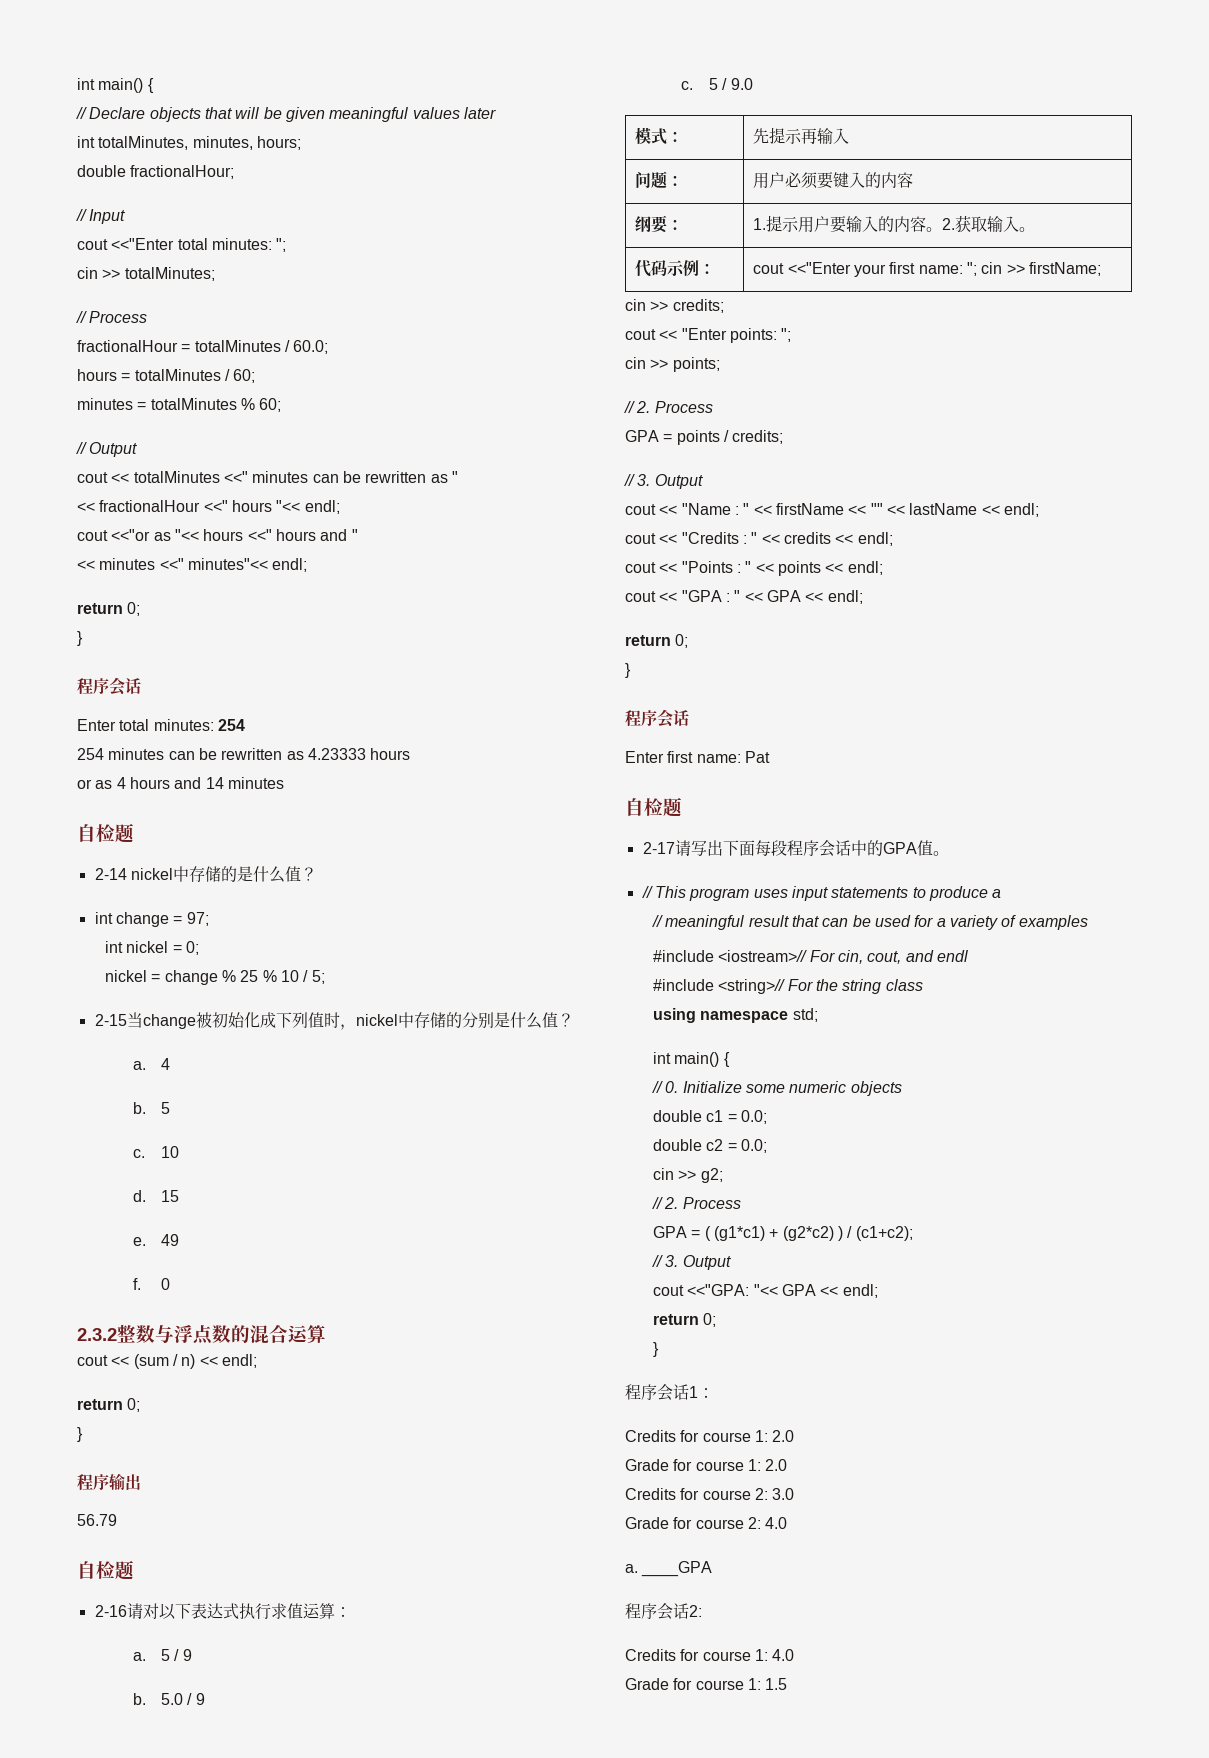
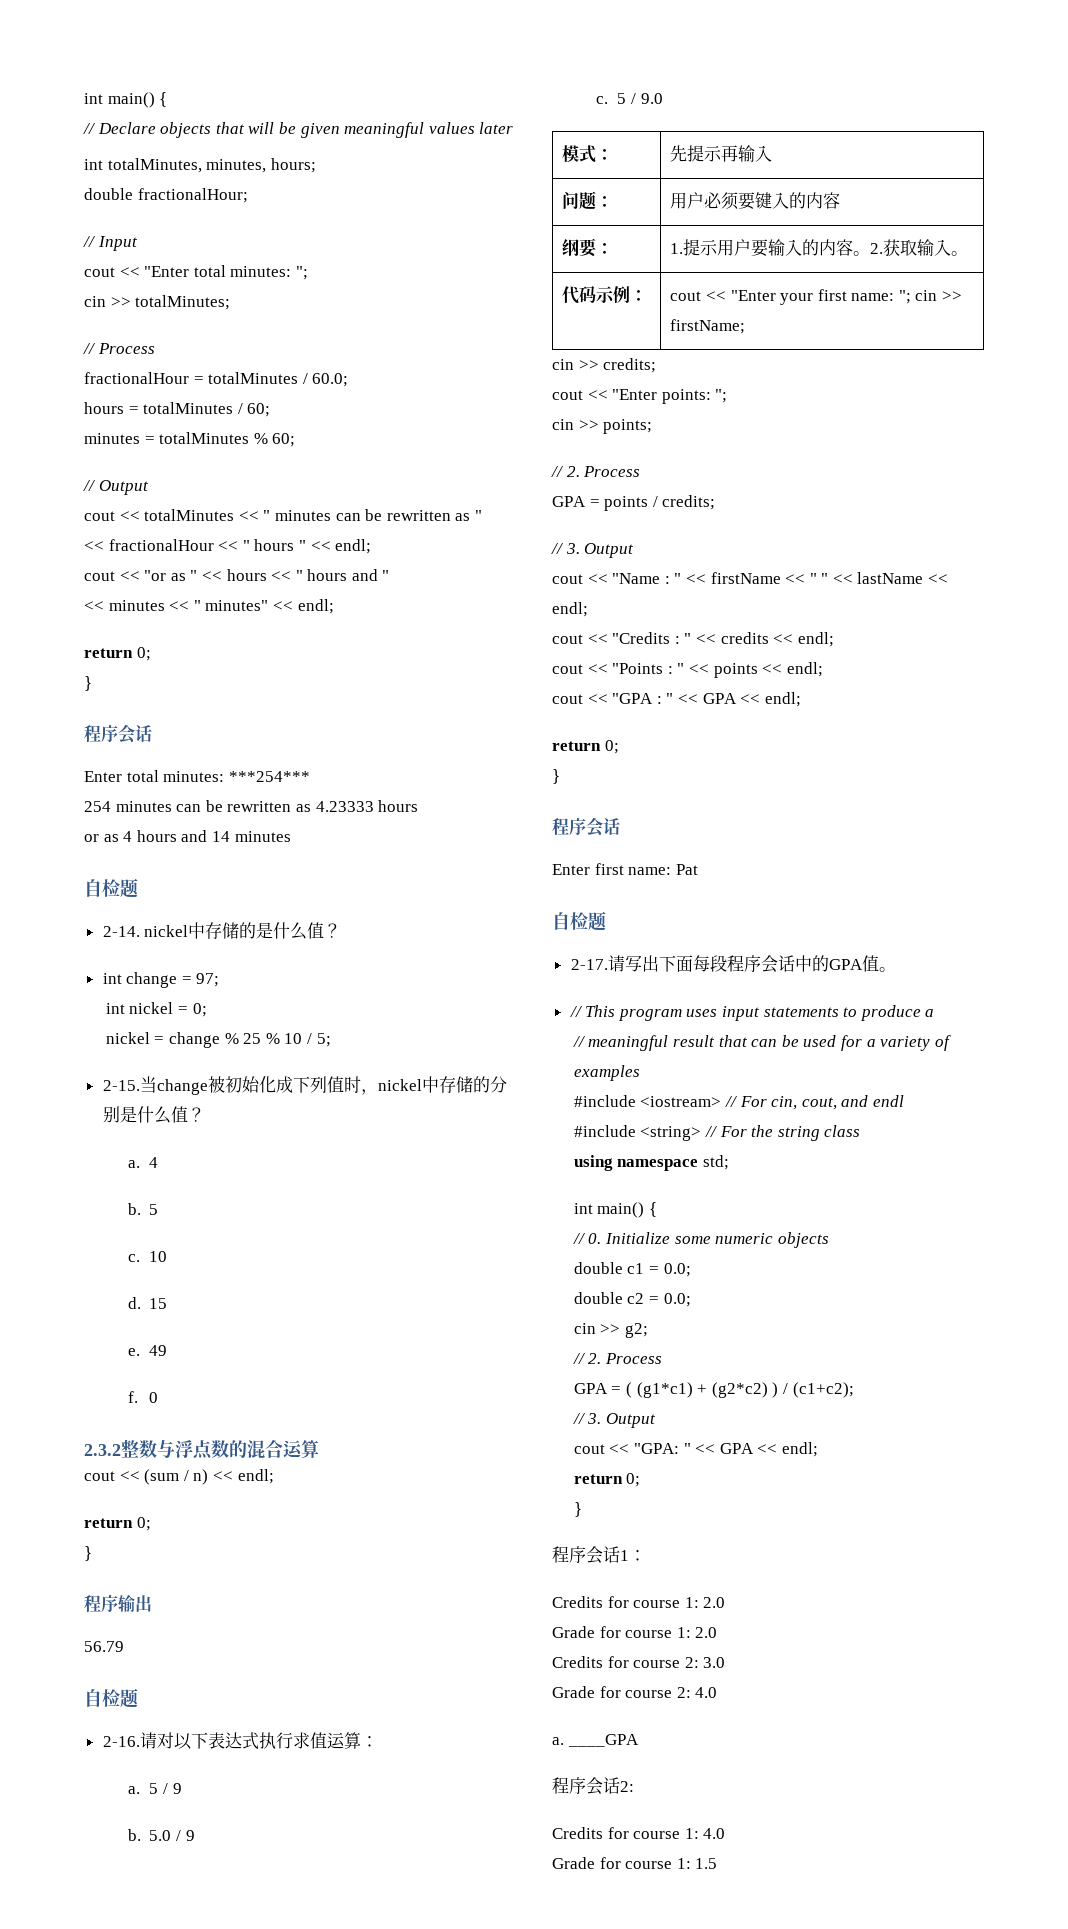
- cout <<"Enter total minutes: ";
+ cout << "Enter total minutes: ";
- cout << totalMinutes <<" minutes can be rewritten as "
+ cout << totalMinutes << " minutes can be rewritten as "
- << fractionalHour <<" hours "<< endl;
- cout <<"or as "<< hours <<" hours and "
+ << fractionalHour << " hours " << endl;
+ cout << "or as " << hours << " hours and "
- << minutes <<" minutes"<< endl;
+ << minutes << " minutes" << endl;
- Enter total minutes: 254
+ Enter total minutes: ***254***
- 2-14 nickel中存储的是什么值？
+ 2-14. nickel中存储的是什么值？
- 2-15当change被初始化成下列值时，nickel中存储的分别是什么值？
+ 2-15.当change被初始化成下列值时，nickel中存储的分别是什么值？
- 2-16请对以下表达式执行求值运算：
+ 2-16.请对以下表达式执行求值运算：
- 代码示例： | cout <<"Enter your first name: "; cin >> firstName;
+ 代码示例： | cout << "Enter your first name: "; cin >> firstName;
- cout << "Name : " << firstName << "" << lastName << endl;
+ cout << "Name : " << firstName << " " << lastName << endl;
- 2-17请写出下面每段程序会话中的GPA值。
+ 2-17.请写出下面每段程序会话中的GPA值。
- #include <iostream>// For cin, cout, and endl
+ #include <iostream> // For cin, cout, and endl
- #include <string>// For the string class
+ #include <string> // For the string class
- cout <<"GPA: "<< GPA << endl;
+ cout << "GPA: " << GPA << endl;

